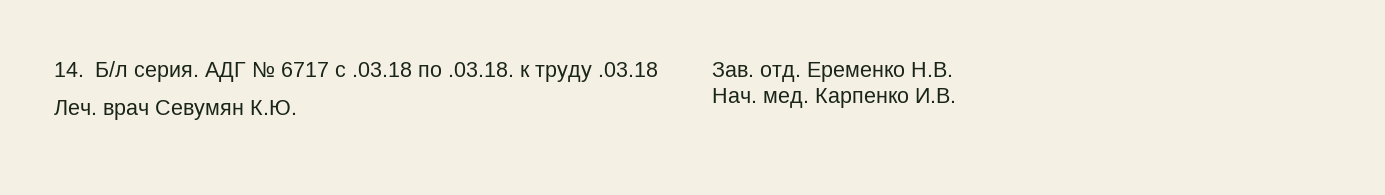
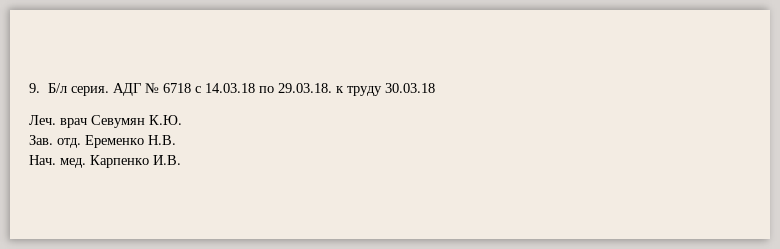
- 14. Б/л серия.
+ 9. Б/л серия.
- АДГ № 6717 с .03.18 по .03.18. к труду .03.18
+ АДГ № 6718 с 14.03.18 по 29.03.18. к труду 30.03.18

